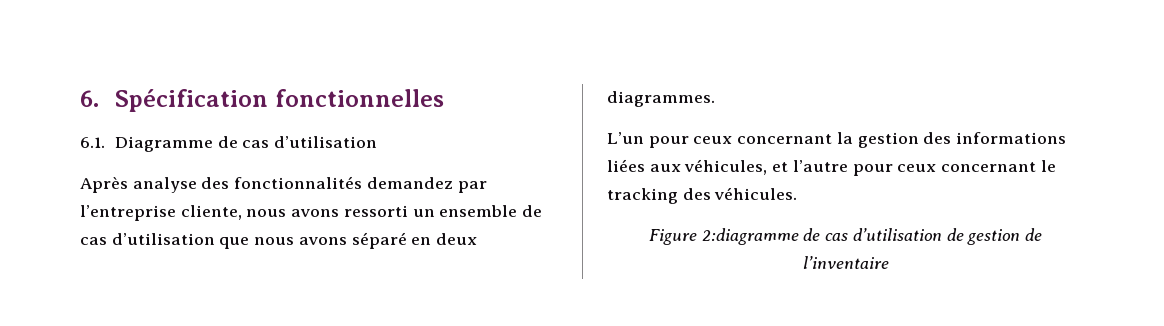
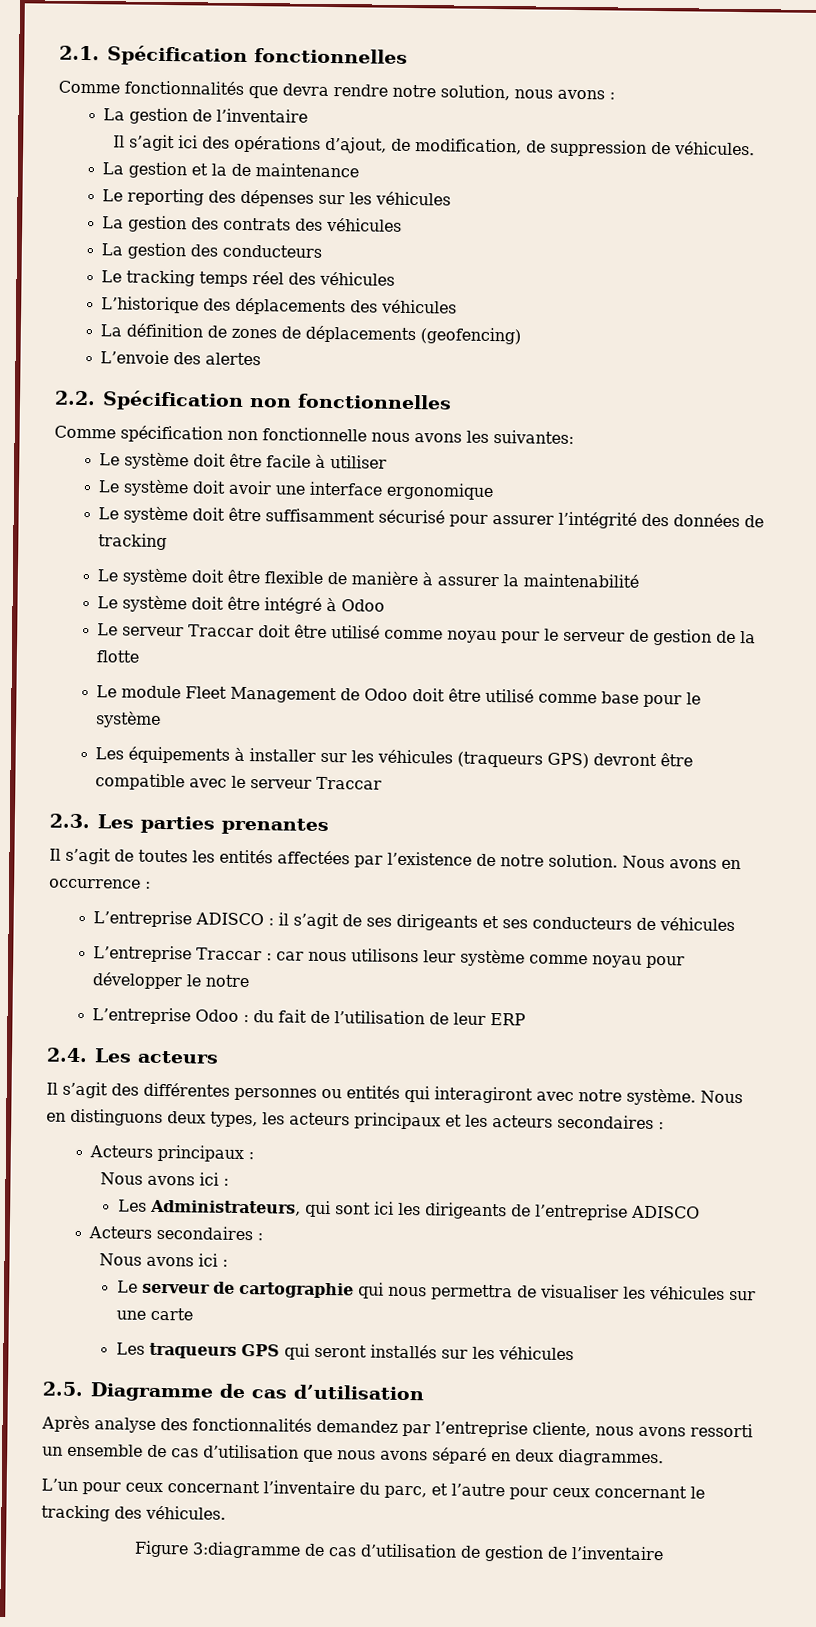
- 6. Spécification fonctionnelles
+ 2.1. Spécification fonctionnelles
- 6.1. Diagramme de cas d’utilisation
+ Comme fonctionnalités que devra rendre notre solution, nous avons :
+ La gestion de l’inventaire
+ Il s’agit ici des opérations d’ajout, de modification, de suppression de véhicules.
+ La gestion et la de maintenance
+ Le reporting des dépenses sur les véhicules
+ La gestion des contrats des véhicules
+ La gestion des conducteurs
+ Le tracking temps réel des véhicules
+ L’historique des déplacements des véhicules
+ La définition de zones de déplacements (geofencing)
+ L’envoie des alertes
+ 2.2. Spécification non fonctionnelles
+ Comme spécification non fonctionnelle nous avons les suivantes:
+ Le système doit être facile à utiliser
+ Le système doit avoir une interface ergonomique
+ Le système doit être suffisamment sécurisé pour assurer l’intégrité des données de tracking
+ Le système doit être flexible de manière à assurer la maintenabilité
+ Le système doit être intégré à Odoo
+ Le serveur Traccar doit être utilisé comme noyau pour le serveur de gestion de la flotte
+ Le module Fleet Management de Odoo doit être utilisé comme base pour le système
+ Les équipements à installer sur les véhicules (traqueurs GPS) devront être compatible avec le serveur Traccar
+ 2.3. Les parties prenantes
+ Il s’agit de toutes les entités affectées par l’existence de notre solution. Nous avons en occurrence :
+ L’entreprise ADISCO : il s’agit de ses dirigeants et ses conducteurs de véhicules
+ L’entreprise Traccar : car nous utilisons leur système comme noyau pour développer le notre
+ L’entreprise Odoo : du fait de l’utilisation de leur ERP
+ 2.4. Les acteurs
+ Il s’agit des différentes personnes ou entités qui interagiront avec notre système. Nous en distinguons deux types, les acteurs principaux et les acteurs secondaires :
+ Acteurs principaux :
+ Nous avons ici :
+ Les Administrateurs, qui sont ici les dirigeants de l’entreprise ADISCO
+ Acteurs secondaires :
+ Nous avons ici :
+ Le serveur de cartographie qui nous permettra de visualiser les véhicules sur une carte
+ Les traqueurs GPS qui seront installés sur les véhicules
+ 2.5. Diagramme de cas d’utilisation
- L’un pour ceux concernant la gestion des informations liées aux véhicules, et l’autre pour ceux concernant le tracking des véhicules.
+ L’un pour ceux concernant l’inventaire du parc, et l’autre pour ceux concernant le tracking des véhicules.
- Figure 2:diagramme de cas d’utilisation de gestion de l’inventaire
+ Figure 3:diagramme de cas d’utilisation de gestion de l’inventaire

